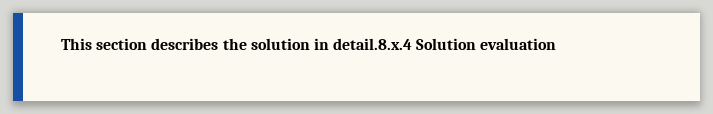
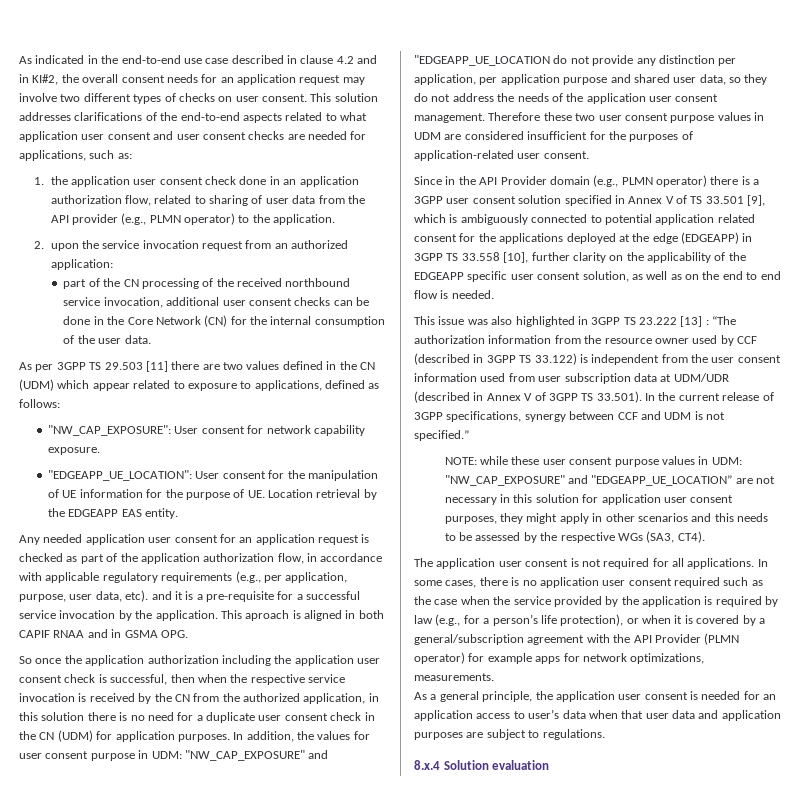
- This section describes the solution in detail.8.x.4 Solution evaluation
+ As indicated in the end-to-end use case described in clause 4.2 and in KI#2, the overall consent needs for an application request may involve two different types of checks on user consent. This solution addresses clarifications of the end-to-end aspects related to what application user consent and user consent checks are needed for applications, such as:
+ 1. the application user consent check done in an application authorization flow, related to sharing of user data from the API provider (e.g., PLMN operator) to the application.
+ 2. upon the service invocation request from an authorized application:
+ part of the CN processing of the received northbound service invocation, additional user consent checks can be done in the Core Network (CN) for the internal consumption of the user data.
+ As per 3GPP TS 29.503 [11] there are two values defined in the CN (UDM) which appear related to exposure to applications, defined as follows:
+ "NW_CAP_EXPOSURE": User consent for network capability exposure.
+ "EDGEAPP_UE_LOCATION": User consent for the manipulation of UE information for the purpose of UE. Location retrieval by the EDGEAPP EAS entity.
+ Any needed application user consent for an application request is checked as part of the application authorization flow, in accordance with applicable regulatory requirements (e.g., per application, purpose, user data, etc). and it is a pre-requisite for a successful service invocation by the application. This aproach is aligned in both CAPIF RNAA and in GSMA OPG.
+ So once the application authorization including the application user consent check is successful, then when the respective service invocation is received by the CN from the authorized application, in this solution there is no need for a duplicate user consent check in the CN (UDM) for application purposes. In addition, the values for user consent purpose in UDM: "NW_CAP_EXPOSURE" and "EDGEAPP_UE_LOCATION do not provide any distinction per application, per application purpose and shared user data, so they do not address the needs of the application user consent management. Therefore these two user consent purpose values in UDM are considered insufficient for the purposes of application-related user consent.
+ Since in the API Provider domain (e.g., PLMN operator) there is a 3GPP user consent solution specified in Annex V of TS 33.501 [9], which is ambiguously connected to potential application related consent for the applications deployed at the edge (EDGEAPP) in 3GPP TS 33.558 [10], further clarity on the applicability of the EDGEAPP specific user consent solution, as well as on the end to end flow is needed.
+ This issue was also highlighted in 3GPP TS 23.222 [13] : “The authorization information from the resource owner used by CCF (described in 3GPP TS 33.122) is independent from the user consent information used from user subscription data at UDM/UDR (described in Annex V of 3GPP TS 33.501). In the current release of 3GPP specifications, synergy between CCF and UDM is not specified.”
+ NOTE: while these user consent purpose values in UDM: "NW_CAP_EXPOSURE" and "EDGEAPP_UE_LOCATION” are not necessary in this solution for application user consent purposes, they might apply in other scenarios and this needs to be assessed by the respective WGs (SA3, CT4).
+ The application user consent is not required for all applications. In some cases, there is no application user consent required such as the case when the service provided by the application is required by law (e.g., for a person’s life protection), or when it is covered by a general/subscription agreement with the API Provider (PLMN operator) for example apps for network optimizations, measurements.
+ As a general principle, the application user consent is needed for an application access to user’s data when that user data and application purposes are subject to regulations.
+ 8.x.4 Solution evaluation

